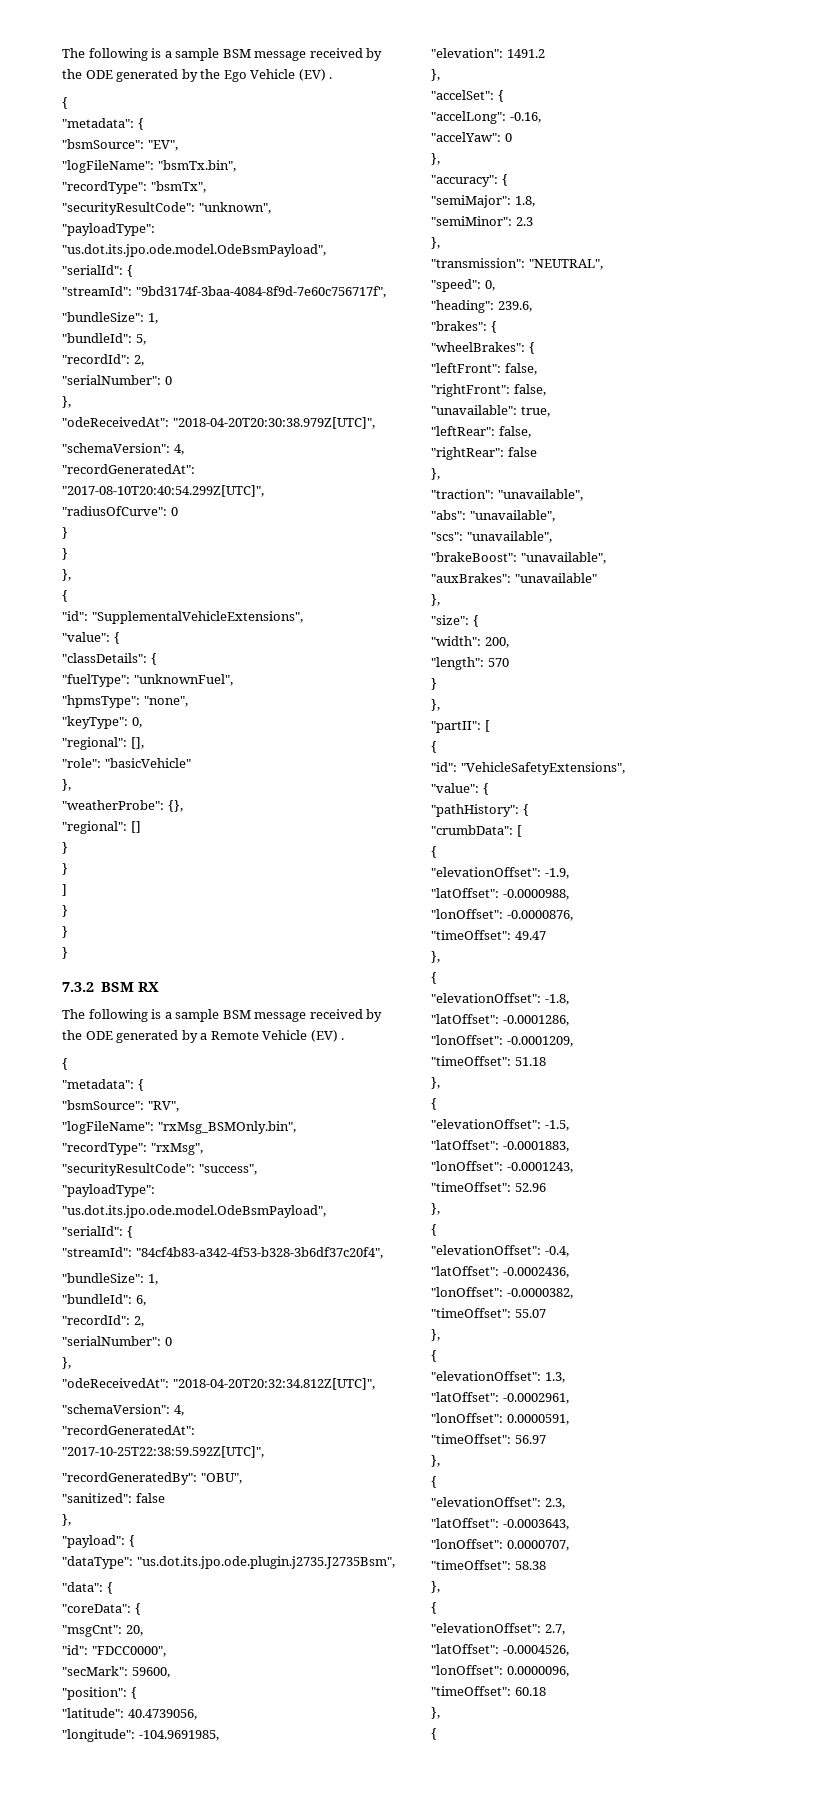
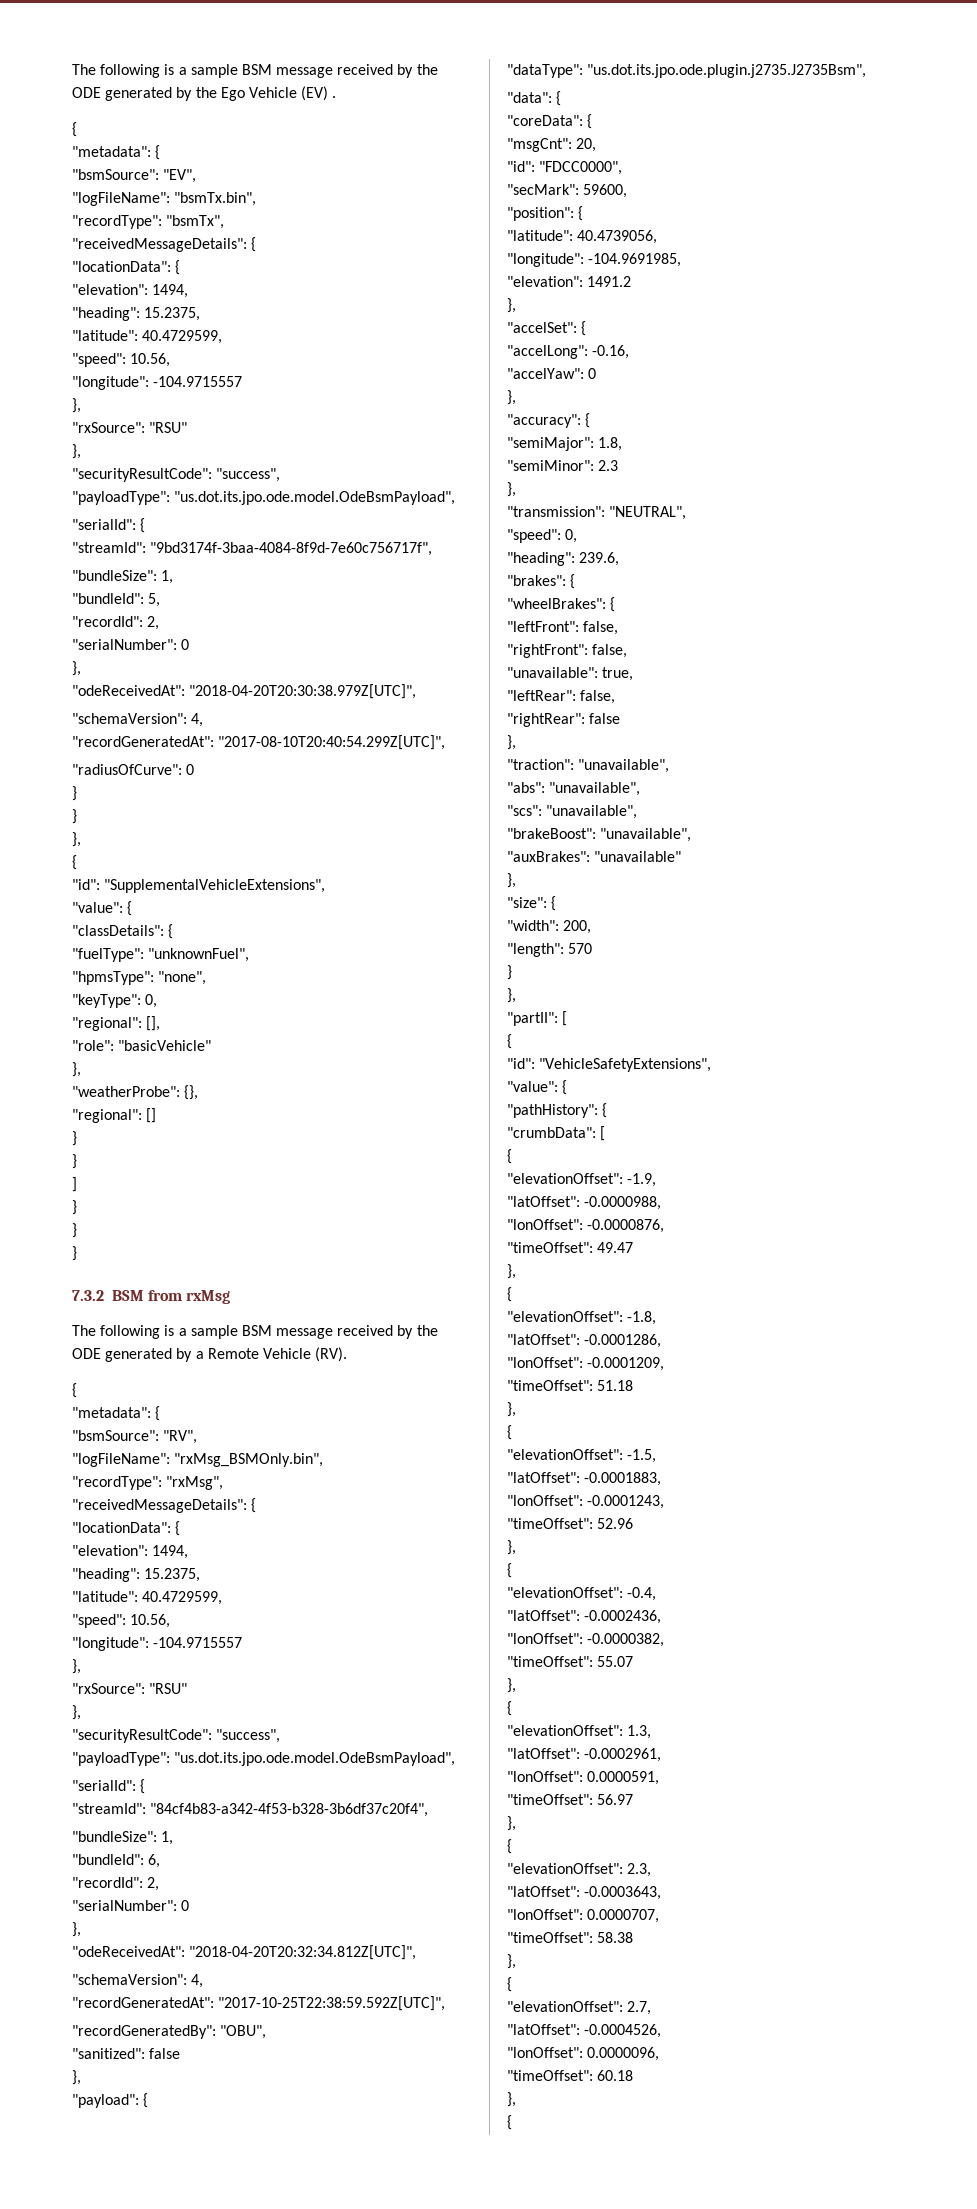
  "recordType": "bsmTx",
- "securityResultCode": "unknown",
+ "receivedMessageDetails": {
+ "locationData": {
+ "elevation": 1494,
+ "heading": 15.2375,
+ "latitude": 40.4729599,
+ "speed": 10.56,
+ "longitude": -104.9715557
+ },
+ "rxSource": "RSU"
+ },
+ "securityResultCode": "success",
- 7.3.2 BSM RX
+ 7.3.2 BSM from rxMsg
- The following is a sample BSM message received by the ODE generated by a Remote Vehicle (EV) .
+ The following is a sample BSM message received by the ODE generated by a Remote Vehicle (RV).
  "recordType": "rxMsg",
+ "receivedMessageDetails": {
+ "locationData": {
+ "elevation": 1494,
+ "heading": 15.2375,
+ "latitude": 40.4729599,
+ "speed": 10.56,
+ "longitude": -104.9715557
+ },
+ "rxSource": "RSU"
+ },

